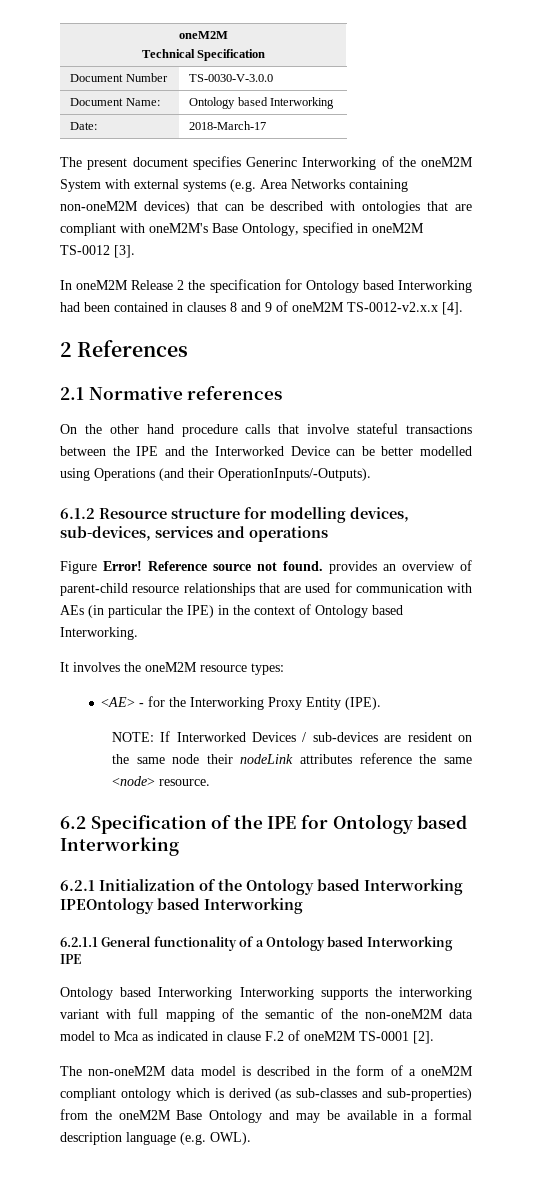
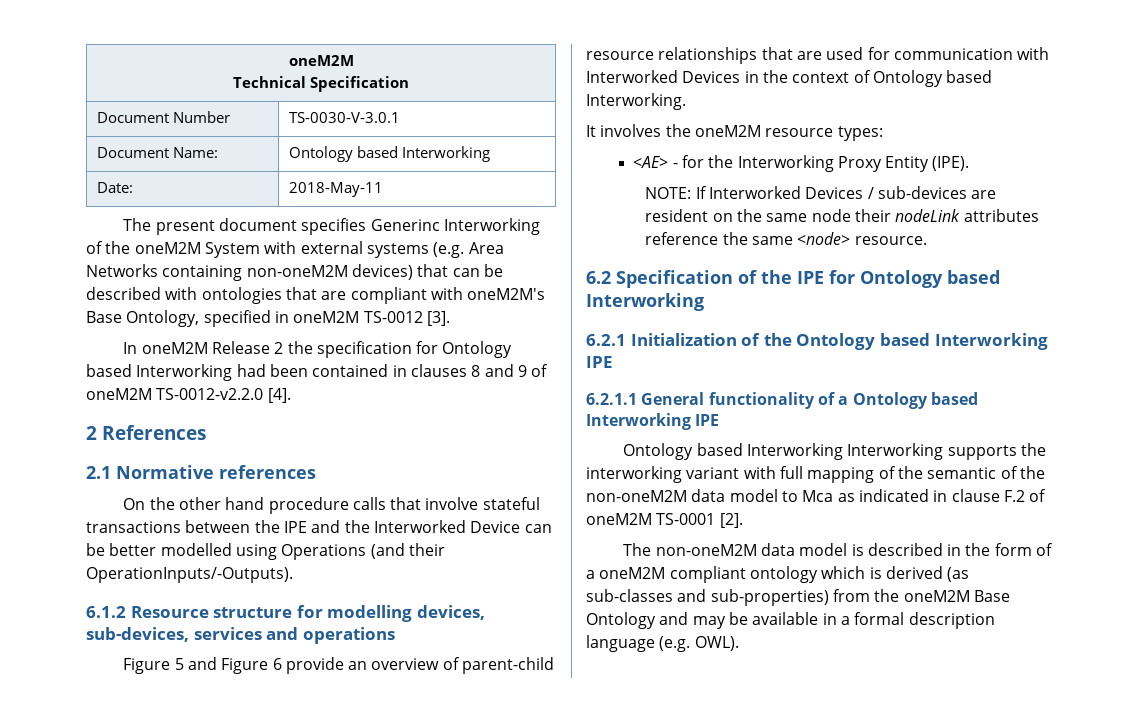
- Document Number | TS-0030-V-3.0.0
+ Document Number | TS-0030-V-3.0.1
- Date: | 2018-March-17
+ Date: | 2018-May-11
- In oneM2M Release 2 the specification for Ontology based Interworking had been contained in clauses 8 and 9 of oneM2M TS-0012-v2.x.x [4].
+ In oneM2M Release 2 the specification for Ontology based Interworking had been contained in clauses 8 and 9 of oneM2M TS-0012-v2.2.0 [4].
- Figure Error! Reference source not found. provides an overview of parent-child resource relationships that are used for communication with AEs (in particular the IPE) in the context of Ontology based Interworking.
+ Figure 5 and Figure 6 provide an overview of parent-child resource relationships that are used for communication with Interworked Devices in the context of Ontology based Interworking.
- 6.2.1 Initialization of the Ontology based Interworking IPEOntology based Interworking
+ 6.2.1 Initialization of the Ontology based Interworking IPE

